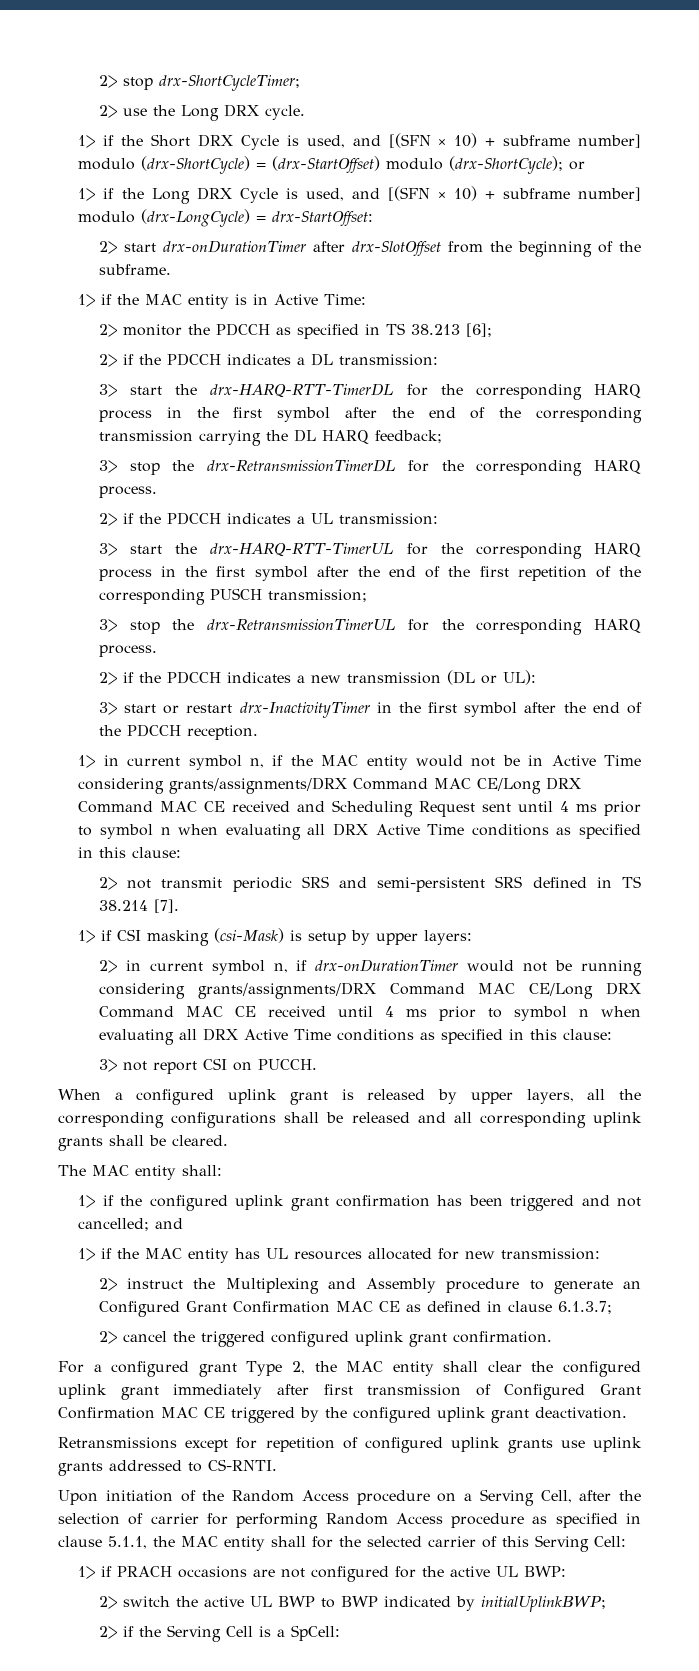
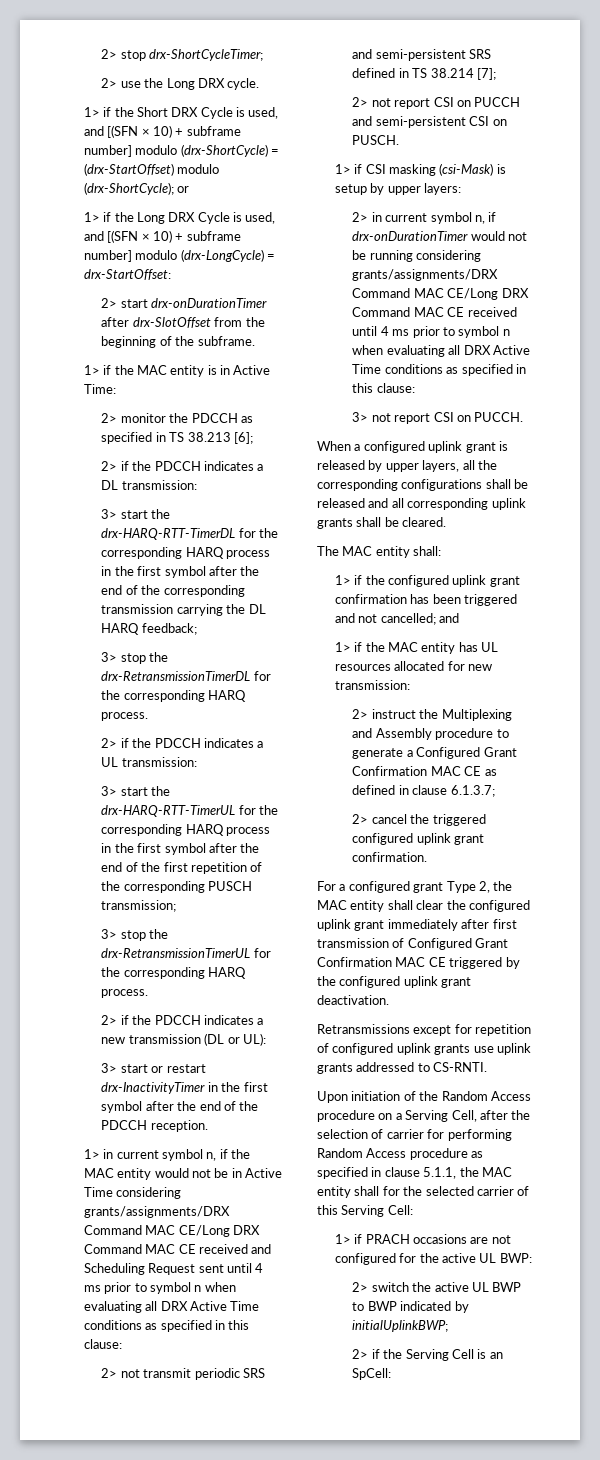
- 2> not transmit periodic SRS and semi-persistent SRS defined in TS 38.214 [7].
+ 2> not transmit periodic SRS and semi-persistent SRS defined in TS 38.214 [7];
+ 2> not report CSI on PUCCH and semi-persistent CSI on PUSCH.
- 2> instruct the Multiplexing and Assembly procedure to generate an Configured Grant Confirmation MAC CE as defined in clause 6.1.3.7;
+ 2> instruct the Multiplexing and Assembly procedure to generate a Configured Grant Confirmation MAC CE as defined in clause 6.1.3.7;
- 2> if the Serving Cell is a SpCell:
+ 2> if the Serving Cell is an SpCell:

